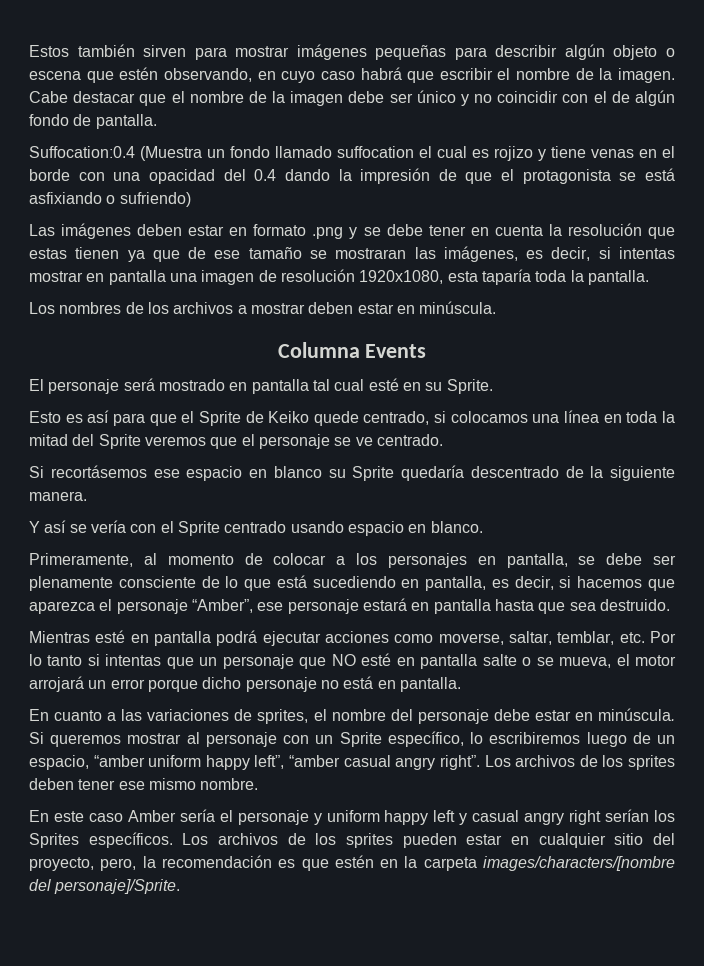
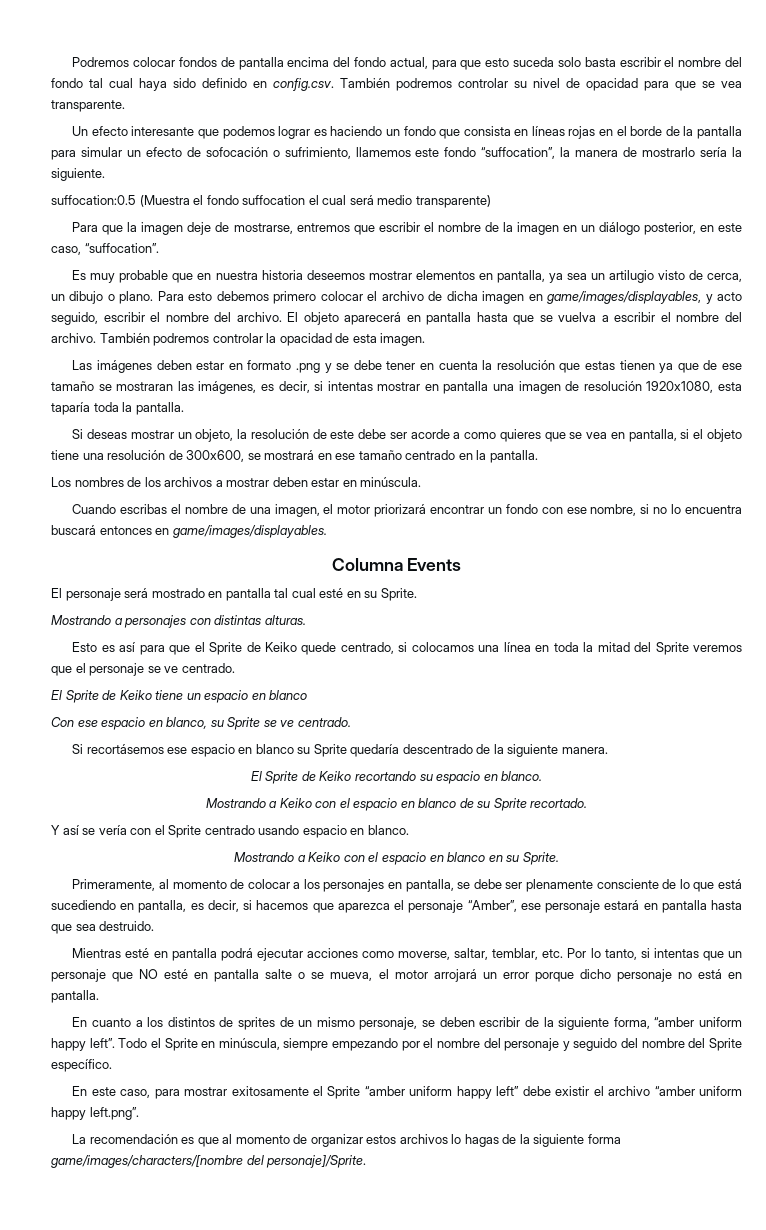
- Estos también sirven para mostrar imágenes pequeñas para describir algún objeto o escena que estén observando, en cuyo caso habrá que escribir el nombre de la imagen. Cabe destacar que el nombre de la imagen debe ser único y no coincidir con el de algún fondo de pantalla.
- Suffocation:0.4 (Muestra un fondo llamado suffocation el cual es rojizo y tiene venas en el borde con una opacidad del 0.4 dando la impresión de que el protagonista se está asfixiando o sufriendo)
+ Podremos colocar fondos de pantalla encima del fondo actual, para que esto suceda solo basta escribir el nombre del fondo tal cual haya sido definido en config.csv. También podremos controlar su nivel de opacidad para que se vea transparente.
+ Un efecto interesante que podemos lograr es haciendo un fondo que consista en líneas rojas en el borde de la pantalla para simular un efecto de sofocación o sufrimiento, llamemos este fondo “suffocation”, la manera de mostrarlo sería la siguiente.
+ suffocation:0.5 (Muestra el fondo suffocation el cual será medio transparente)
+ Para que la imagen deje de mostrarse, entremos que escribir el nombre de la imagen en un diálogo posterior, en este caso, “suffocation”.
+ Es muy probable que en nuestra historia deseemos mostrar elementos en pantalla, ya sea un artilugio visto de cerca, un dibujo o plano. Para esto debemos primero colocar el archivo de dicha imagen en game/images/displayables, y acto seguido, escribir el nombre del archivo. El objeto aparecerá en pantalla hasta que se vuelva a escribir el nombre del archivo. También podremos controlar la opacidad de esta imagen.
+ Si deseas mostrar un objeto, la resolución de este debe ser acorde a como quieres que se vea en pantalla, si el objeto tiene una resolución de 300x600, se mostrará en ese tamaño centrado en la pantalla.
+ Cuando escribas el nombre de una imagen, el motor priorizará encontrar un fondo con ese nombre, si no lo encuentra buscará entonces en game/images/displayables.
+ Mostrando a personajes con distintas alturas.
+ El Sprite de Keiko tiene un espacio en blanco
+ Con ese espacio en blanco, su Sprite se ve centrado.
+ El Sprite de Keiko recortando su espacio en blanco.
+ Mostrando a Keiko con el espacio en blanco de su Sprite recortado.
+ Mostrando a Keiko con el espacio en blanco en su Sprite.
- Mientras esté en pantalla podrá ejecutar acciones como moverse, saltar, temblar, etc. Por lo tanto si intentas que un personaje que NO esté en pantalla salte o se mueva, el motor arrojará un error porque dicho personaje no está en pantalla.
+ Mientras esté en pantalla podrá ejecutar acciones como moverse, saltar, temblar, etc. Por lo tanto, si intentas que un personaje que NO esté en pantalla salte o se mueva, el motor arrojará un error porque dicho personaje no está en pantalla.
- En cuanto a las variaciones de sprites, el nombre del personaje debe estar en minúscula. Si queremos mostrar al personaje con un Sprite específico, lo escribiremos luego de un espacio, “amber uniform happy left”, “amber casual angry right”. Los archivos de los sprites deben tener ese mismo nombre.
- En este caso Amber sería el personaje y uniform happy left y casual angry right serían los Sprites específicos. Los archivos de los sprites pueden estar en cualquier sitio del proyecto, pero, la recomendación es que estén en la carpeta images/characters/[nombre del personaje]/Sprite.
+ En cuanto a los distintos de sprites de un mismo personaje, se deben escribir de la siguiente forma, “amber uniform happy left”. Todo el Sprite en minúscula, siempre empezando por el nombre del personaje y seguido del nombre del Sprite específico.
+ En este caso, para mostrar exitosamente el Sprite “amber uniform happy left” debe existir el archivo “amber uniform happy left.png”.
+ La recomendación es que al momento de organizar estos archivos lo hagas de la siguiente forma game/images/characters/[nombre del personaje]/Sprite.

